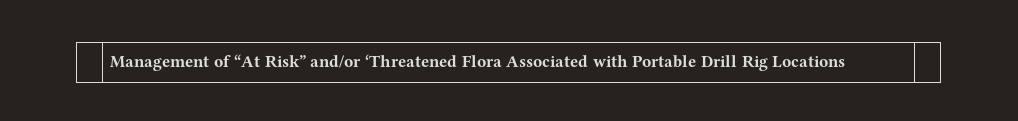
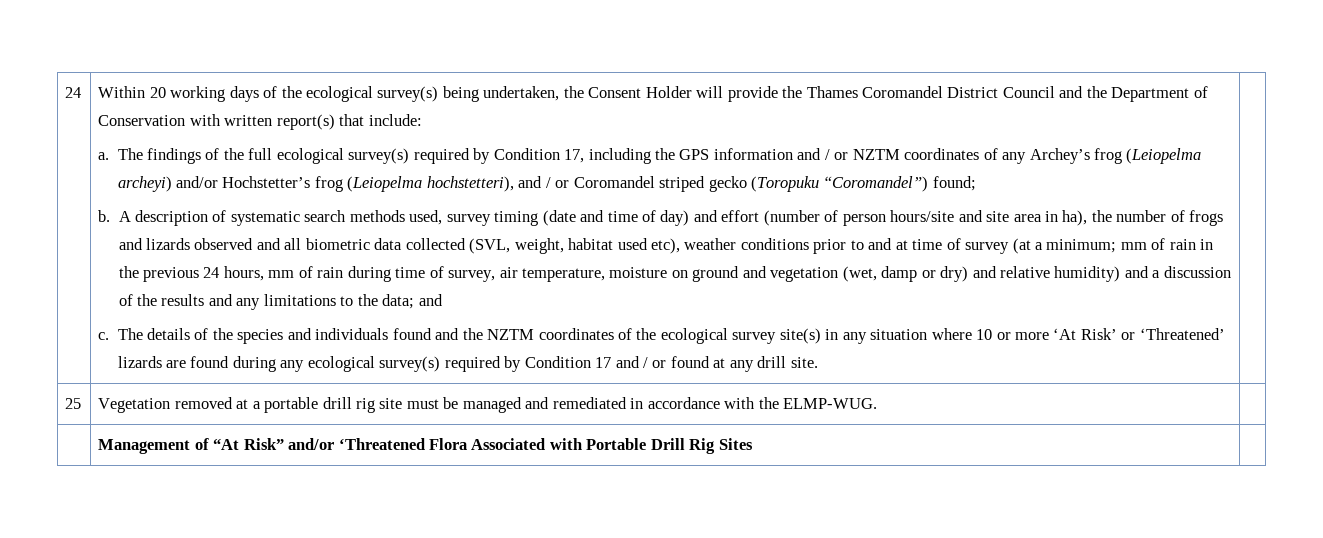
+ 24 | Within 20 working days of the ecological survey(s) being undertaken, the Consent Holder will provide the Thames Coromandel District Council and the Department of Conservation with written report(s) that include:
+ a. The findings of the full ecological survey(s) required by Condition 17, including the GPS information and / or NZTM coordinates of any Archey’s frog (Leiopelma archeyi) and/or Hochstetter’s frog (Leiopelma hochstetteri), and / or Coromandel striped gecko (Toropuku “Coromandel”) found;
+ b. A description of systematic search methods used, survey timing (date and time of day) and effort (number of person hours/site and site area in ha), the number of frogs and lizards observed and all biometric data collected (SVL, weight, habitat used etc), weather conditions prior to and at time of survey (at a minimum; mm of rain in the previous 24 hours, mm of rain during time of survey, air temperature, moisture on ground and vegetation (wet, damp or dry) and relative humidity) and a discussion of the results and any limitations to the data; and
+ c. The details of the species and individuals found and the NZTM coordinates of the ecological survey site(s) in any situation where 10 or more ‘At Risk’ or ‘Threatened’ lizards are found during any ecological survey(s) required by Condition 17 and / or found at any drill site. |
+ 25 | Vegetation removed at a portable drill rig site must be managed and remediated in accordance with the ELMP-WUG. |
- Management of “At Risk” and/or ‘Threatened Flora Associated with Portable Drill Rig Locations
+ | Management of “At Risk” and/or ‘Threatened Flora Associated with Portable Drill Rig Sites |

